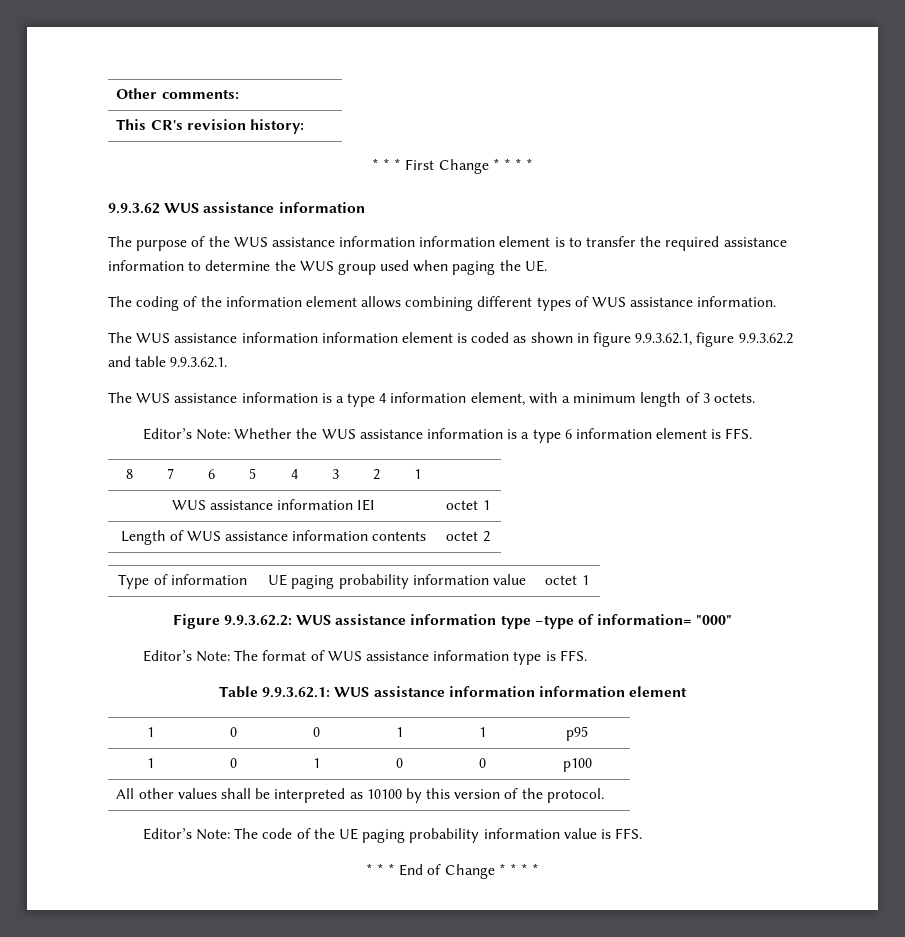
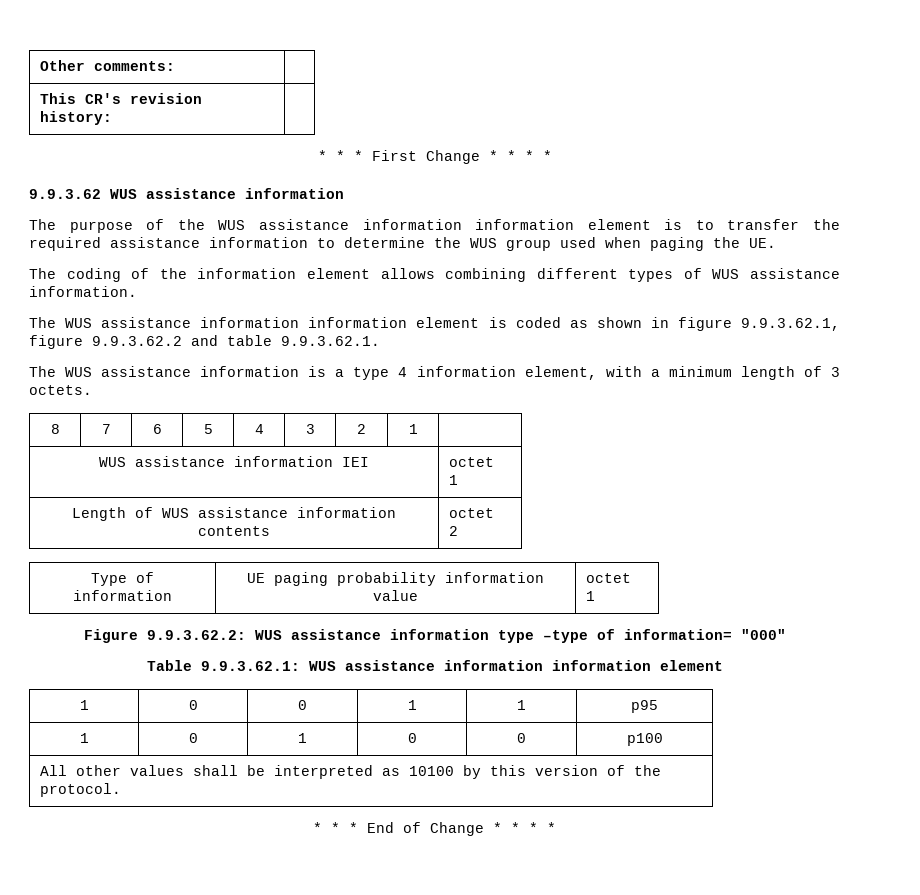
- Editor’s Note: Whether the WUS assistance information is a type 6 information element is FFS.
- Editor’s Note: The format of WUS assistance information type is FFS.
- Editor’s Note: The code of the UE paging probability information value is FFS.

